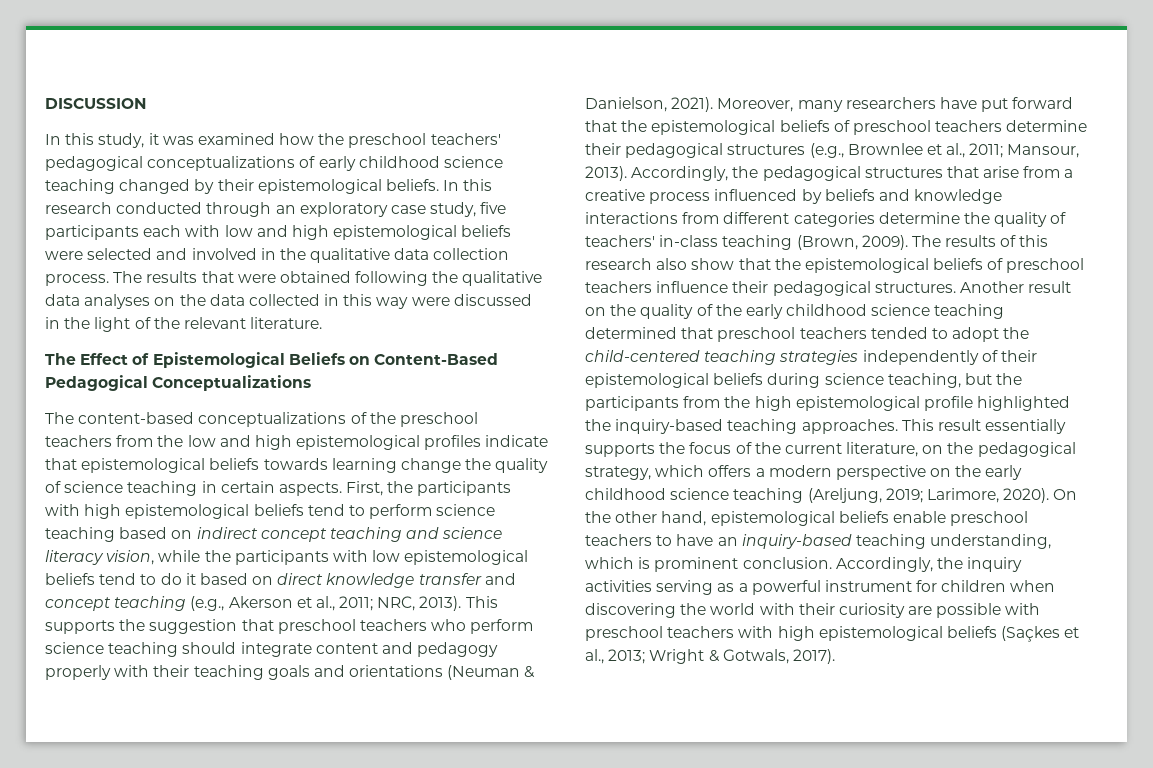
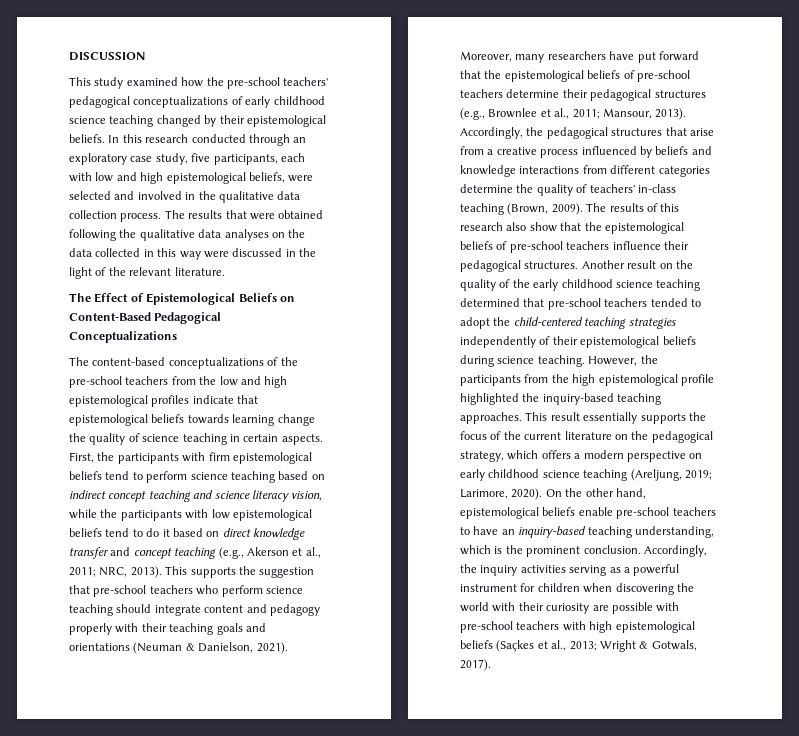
- In this study, it was examined how the preschool teachers' pedagogical conceptualizations of early childhood science teaching changed by their epistemological beliefs.
+ This study examined how the pre-school teachers' pedagogical conceptualizations of early childhood science teaching changed by their epistemological beliefs.
- In this research conducted through an exploratory case study, five participants each with low and high epistemological beliefs were selected and involved in the qualitative data collection process.
+ In this research conducted through an exploratory case study, five participants, each with low and high epistemological beliefs, were selected and involved in the qualitative data collection process.
- The content-based conceptualizations of the preschool teachers from the low and high epistemological profiles indicate that epistemological beliefs towards learning change the quality of science teaching in certain aspects.
+ The content-based conceptualizations of the pre-school teachers from the low and high epistemological profiles indicate that epistemological beliefs towards learning change the quality of science teaching in certain aspects.
- First, the participants with high epistemological beliefs tend to perform science teaching based on indirect concept teaching and science literacy vision, while the participants with low epistemological beliefs tend to do it based on direct knowledge transfer and concept teaching (e.g., Akerson et al., 2011; NRC, 2013).
+ First, the participants with firm epistemological beliefs tend to perform science teaching based on indirect concept teaching and science literacy vision, while the participants with low epistemological beliefs tend to do it based on direct knowledge transfer and concept teaching (e.g., Akerson et al., 2011; NRC, 2013).
- This supports the suggestion that preschool teachers who perform science teaching should integrate content and pedagogy properly with their teaching goals and orientations (Neuman & Danielson, 2021).
+ This supports the suggestion that pre-school teachers who perform science teaching should integrate content and pedagogy properly with their teaching goals and orientations (Neuman & Danielson, 2021).
- Moreover, many researchers have put forward that the epistemological beliefs of preschool teachers determine their pedagogical structures (e.g., Brownlee et al., 2011; Mansour, 2013).
+ Moreover, many researchers have put forward that the epistemological beliefs of pre-school teachers determine their pedagogical structures (e.g., Brownlee et al., 2011; Mansour, 2013).
- The results of this research also show that the epistemological beliefs of preschool teachers influence their pedagogical structures.
+ The results of this research also show that the epistemological beliefs of pre-school teachers influence their pedagogical structures.
- Another result on the quality of the early childhood science teaching determined that preschool teachers tended to adopt the child-centered teaching strategies independently of their epistemological beliefs during science teaching, but the participants from the high epistemological profile highlighted the inquiry-based teaching approaches.
+ Another result on the quality of the early childhood science teaching determined that pre-school teachers tended to adopt the child-centered teaching strategies independently of their epistemological beliefs during science teaching. However, the participants from the high epistemological profile highlighted the inquiry-based teaching approaches.
- This result essentially supports the focus of the current literature, on the pedagogical strategy, which offers a modern perspective on the early childhood science teaching (Areljung, 2019; Larimore, 2020).
+ This result essentially supports the focus of the current literature on the pedagogical strategy, which offers a modern perspective on early childhood science teaching (Areljung, 2019; Larimore, 2020).
- On the other hand, epistemological beliefs enable preschool teachers to have an inquiry-based teaching understanding, which is prominent conclusion.
+ On the other hand, epistemological beliefs enable pre-school teachers to have an inquiry-based teaching understanding, which is the prominent conclusion.
- Accordingly, the inquiry activities serving as a powerful instrument for children when discovering the world with their curiosity are possible with preschool teachers with high epistemological beliefs (Saçkes et al., 2013; Wright & Gotwals, 2017).
+ Accordingly, the inquiry activities serving as a powerful instrument for children when discovering the world with their curiosity are possible with pre-school teachers with high epistemological beliefs (Saçkes et al., 2013; Wright & Gotwals, 2017).

